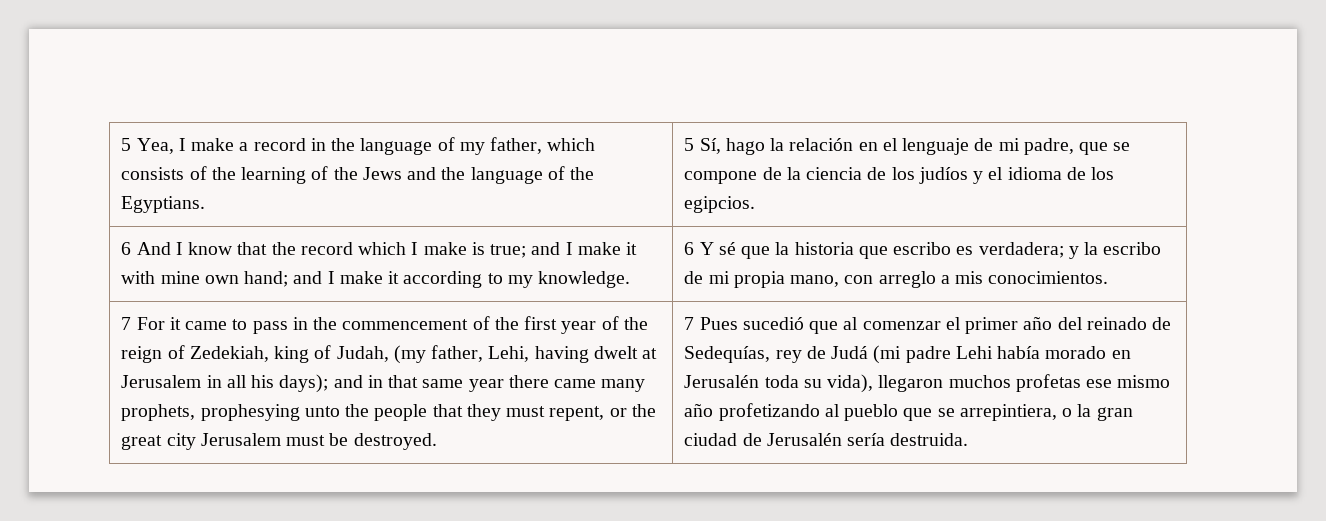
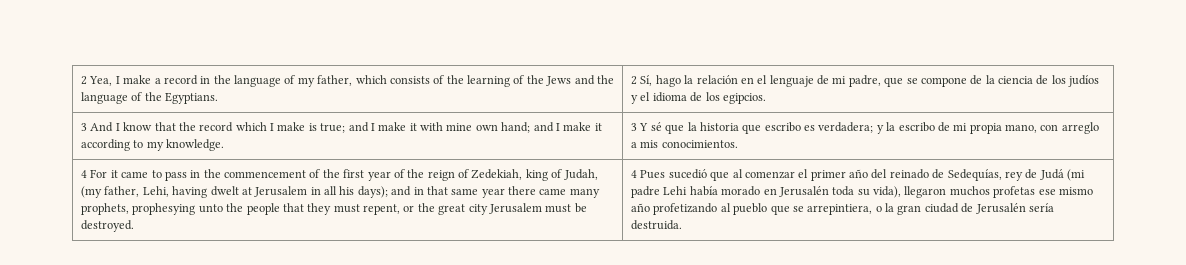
- 5 Yea, I make a record in the language of my father, which consists of the learning of the Jews and the language of the Egyptians.
+ 2 Yea, I make a record in the language of my father, which consists of the learning of the Jews and the language of the Egyptians.
- 5 Sí, hago la relación en el lenguaje de mi padre, que se compone de la ciencia de los judíos y el idioma de los egipcios.
+ 2 Sí, hago la relación en el lenguaje de mi padre, que se compone de la ciencia de los judíos y el idioma de los egipcios.
- 6 And I know that the record which I make is true; and I make it with mine own hand; and I make it according to my knowledge.
+ 3 And I know that the record which I make is true; and I make it with mine own hand; and I make it according to my knowledge.
- 6 Y sé que la historia que escribo es verdadera; y la escribo de mi propia mano, con arreglo a mis conocimientos.
+ 3 Y sé que la historia que escribo es verdadera; y la escribo de mi propia mano, con arreglo a mis conocimientos.
- 7 For it came to pass in the commencement of the first year of the reign of Zedekiah, king of Judah, (my father, Lehi, having dwelt at Jerusalem in all his days); and in that same year there came many prophets, prophesying unto the people that they must repent, or the great city Jerusalem must be destroyed.
+ 4 For it came to pass in the commencement of the first year of the reign of Zedekiah, king of Judah, (my father, Lehi, having dwelt at Jerusalem in all his days); and in that same year there came many prophets, prophesying unto the people that they must repent, or the great city Jerusalem must be destroyed.
- 7 Pues sucedió que al comenzar el primer año del reinado de Sedequías, rey de Judá (mi padre Lehi había morado en Jerusalén toda su vida), llegaron muchos profetas ese mismo año profetizando al pueblo que se arrepintiera, o la gran ciudad de Jerusalén sería destruida.
+ 4 Pues sucedió que al comenzar el primer año del reinado de Sedequías, rey de Judá (mi padre Lehi había morado en Jerusalén toda su vida), llegaron muchos profetas ese mismo año profetizando al pueblo que se arrepintiera, o la gran ciudad de Jerusalén sería destruida.

